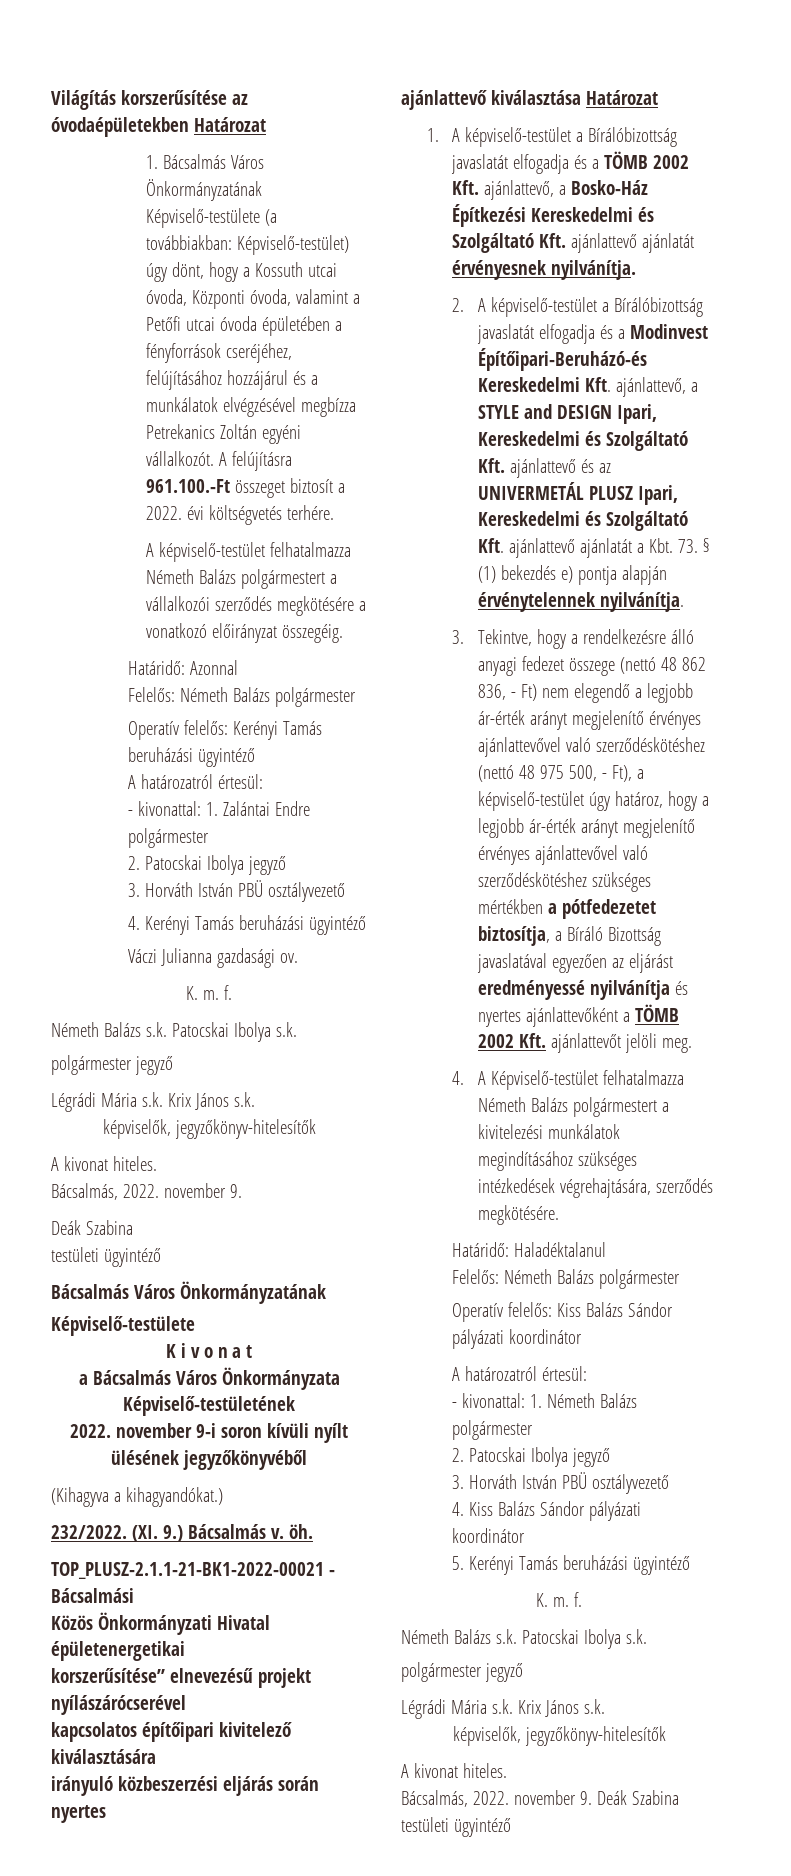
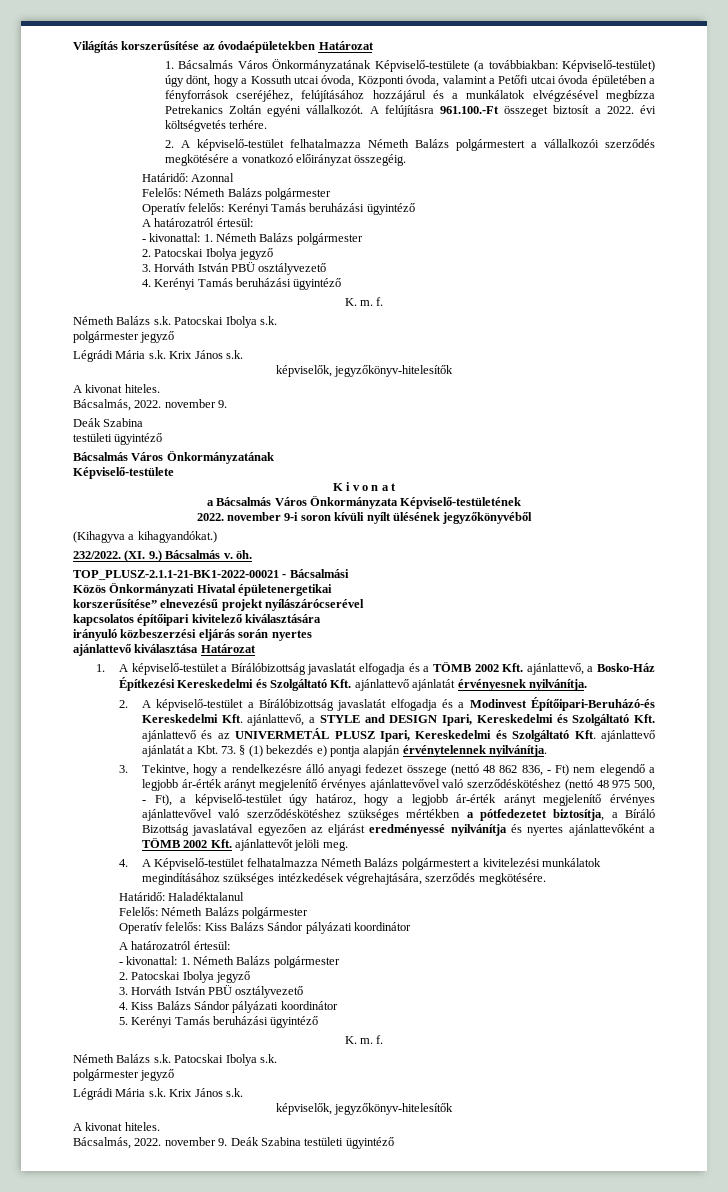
- A képviselő-testület felhatalmazza Németh Balázs polgármestert a vállalkozói szerződés megkötésére a vonatkozó előirányzat összegéig.
+ 2. A képviselő-testület felhatalmazza Németh Balázs polgármestert a vállalkozói szerződés megkötésére a vonatkozó előirányzat összegéig.
  Operatív felelős: Kerényi Tamás beruházási ügyintéző
  A határozatról értesül:
- - kivonattal: 1. Zalántai Endre polgármester
+ - kivonattal: 1. Németh Balázs polgármester
- Váczi Julianna gazdasági ov.

